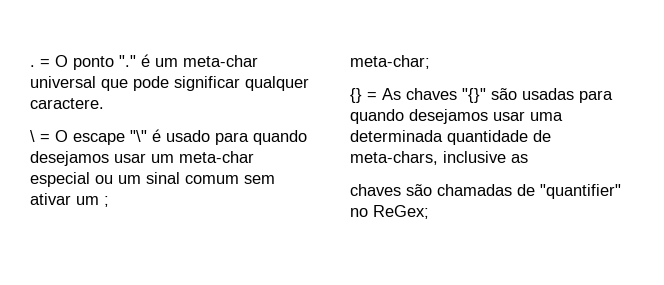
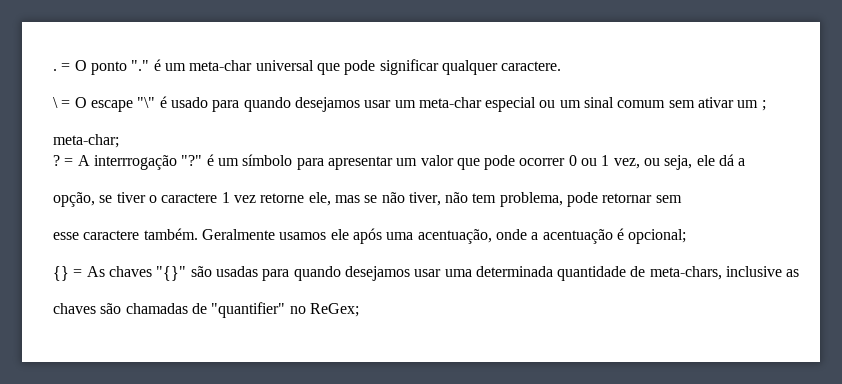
+ ? = A interrrogação "?" é um símbolo para apresentar um valor que pode ocorrer 0 ou 1 vez, ou seja, ele dá a
+ opção, se tiver o caractere 1 vez retorne ele, mas se não tiver, não tem problema, pode retornar sem
+ esse caractere também. Geralmente usamos ele após uma acentuação, onde a acentuação é opcional;

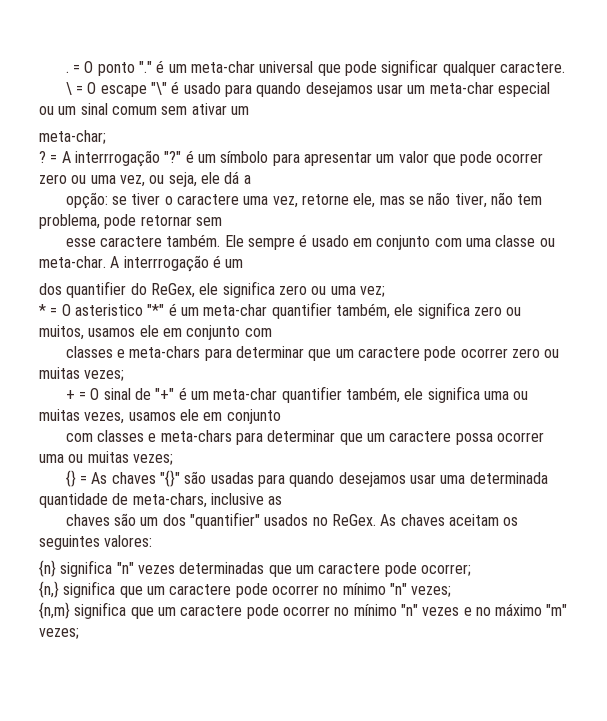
- \ = O escape "\" é usado para quando desejamos usar um meta-char especial ou um sinal comum sem ativar um ;
+ \ = O escape "\" é usado para quando desejamos usar um meta-char especial ou um sinal comum sem ativar um
- = A interrrogação "?" é um símbolo para apresentar um valor que pode ocorrer 0 ou 1 vez, ou seja, ele dá a
+ = A interrrogação "?" é um símbolo para apresentar um valor que pode ocorrer zero ou uma vez, ou seja, ele dá a
- opção, se tiver o caractere 1 vez retorne ele, mas se não tiver, não tem problema, pode retornar sem
+ opção: se tiver o caractere uma vez, retorne ele, mas se não tiver, não tem problema, pode retornar sem
- Geralmente usamos ele após uma acentuação, onde a acentuação é opcional;
+ Ele sempre é usado em conjunto com uma classe ou meta-char. A interrrogação é um
+ dos quantifier do ReGex, ele significa zero ou uma vez;
+ * = O asteristico "*" é um meta-char quantifier também, ele significa zero ou muitos, usamos ele em conjunto com
+ classes e meta-chars para determinar que um caractere pode ocorrer zero ou muitas vezes;
+ + = O sinal de "+" é um meta-char quantifier também, ele significa uma ou muitas vezes, usamos ele em conjunto
+ com classes e meta-chars para determinar que um caractere possa ocorrer uma ou muitas vezes;
- chaves são chamadas de "quantifier" no ReGex;
+ chaves são um dos "quantifier" usados no ReGex. As chaves aceitam os seguintes valores:
+ {n} significa "n" vezes determinadas que um caractere pode ocorrer;
+ {n,} significa que um caractere pode ocorrer no mínimo "n" vezes;
+ {n,m} significa que um caractere pode ocorrer no mínimo "n" vezes e no máximo "m" vezes;

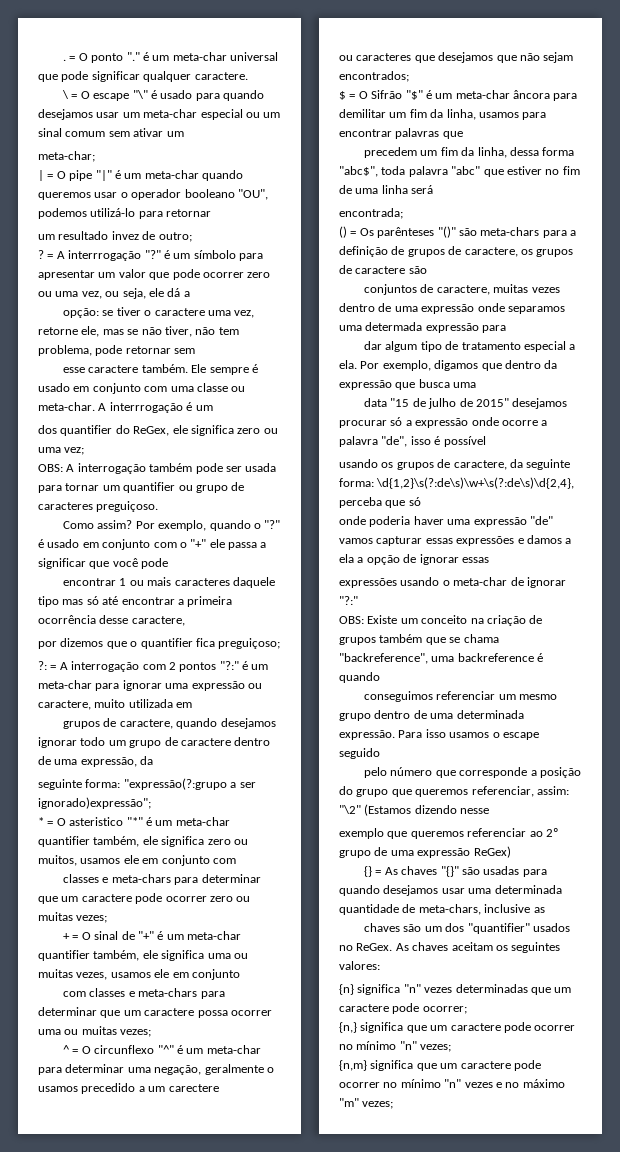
+ | = O pipe "|" é um meta-char quando queremos usar o operador booleano "OU", podemos utilizá-lo para retornar
+ um resultado invez de outro;
+ OBS: A interrogação também pode ser usada para tornar um quantifier ou grupo de caracteres preguiçoso.
+ Como assim? Por exemplo, quando o "?" é usado em conjunto com o "+" ele passa a significar que você pode
+ encontrar 1 ou mais caracteres daquele tipo mas só até encontrar a primeira ocorrência desse caractere,
+ por dizemos que o quantifier fica preguiçoso;
+ ?: = A interrogação com 2 pontos "?:" é um meta-char para ignorar uma expressão ou caractere, muito utilizada em
+ grupos de caractere, quando desejamos ignorar todo um grupo de caractere dentro de uma expressão, da
+ seguinte forma: "expressão(?:grupo a ser ignorado)expressão";
+ ^ = O circunflexo "^" é um meta-char para determinar uma negação, geralmente o usamos precedido a um carectere
+ ou caracteres que desejamos que não sejam encontrados;
+ $ = O Sifrão "$" é um meta-char âncora para demilitar um fim da linha, usamos para encontrar palavras que
+ precedem um fim da linha, dessa forma "abc$", toda palavra "abc" que estiver no fim de uma linha será
+ encontrada;
+ () = Os parênteses "()" são meta-chars para a definição de grupos de caractere, os grupos de caractere são
+ conjuntos de caractere, muitas vezes dentro de uma expressão onde separamos uma determada expressão para
+ dar algum tipo de tratamento especial a ela. Por exemplo, digamos que dentro da expressão que busca uma
+ data "15 de julho de 2015" desejamos procurar só a expressão onde ocorre a palavra "de", isso é possível
+ usando os grupos de caractere, da seguinte forma: \d{1,2}\s(?:de\s)\w+\s(?:de\s)\d{2,4}, perceba que só
+ onde poderia haver uma expressão "de" vamos capturar essas expressões e damos a ela a opção de ignorar essas
+ expressões usando o meta-char de ignorar "?:"
+ OBS: Existe um conceito na criação de grupos também que se chama "backreference", uma backreference é quando
+ conseguimos referenciar um mesmo grupo dentro de uma determinada expressão. Para isso usamos o escape seguido
+ pelo número que corresponde a posição do grupo que queremos referenciar, assim: "\2" (Estamos dizendo nesse
+ exemplo que queremos referenciar ao 2º grupo de uma expressão ReGex)

